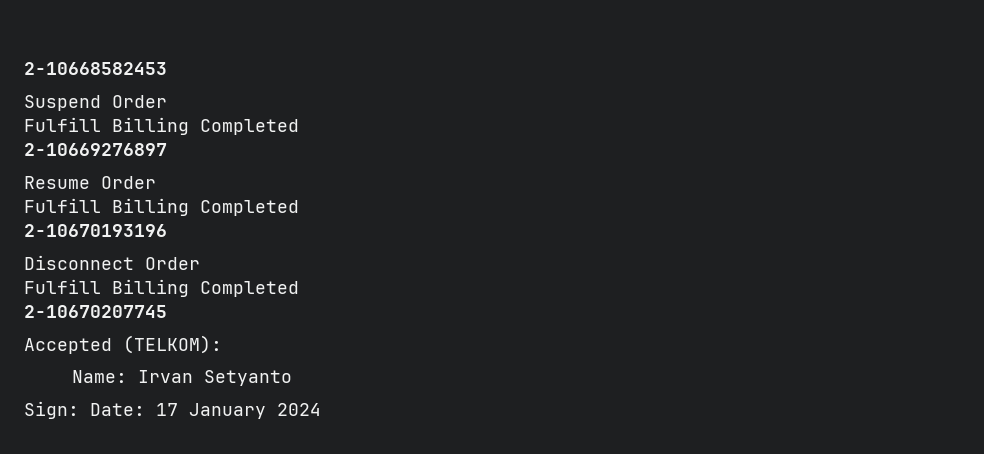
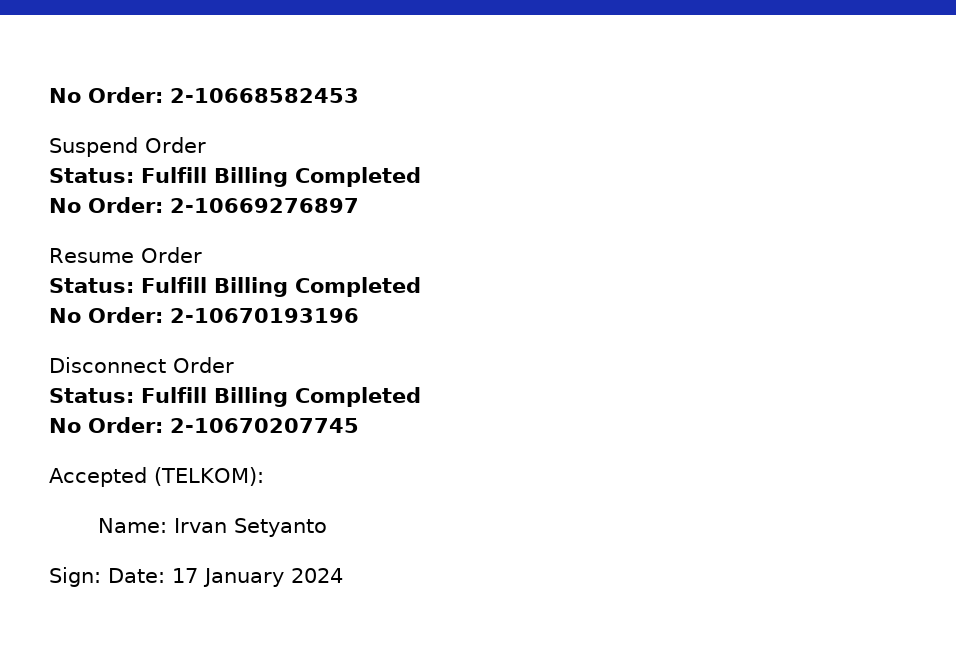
- 2-10668582453
+ No Order: 2-10668582453
  Suspend Order
- Fulfill Billing Completed
- 2-10669276897
+ Status: Fulfill Billing Completed
+ No Order: 2-10669276897
  Resume Order
- Fulfill Billing Completed
- 2-10670193196
+ Status: Fulfill Billing Completed
+ No Order: 2-10670193196
  Disconnect Order
- Fulfill Billing Completed
- 2-10670207745
+ Status: Fulfill Billing Completed
+ No Order: 2-10670207745

